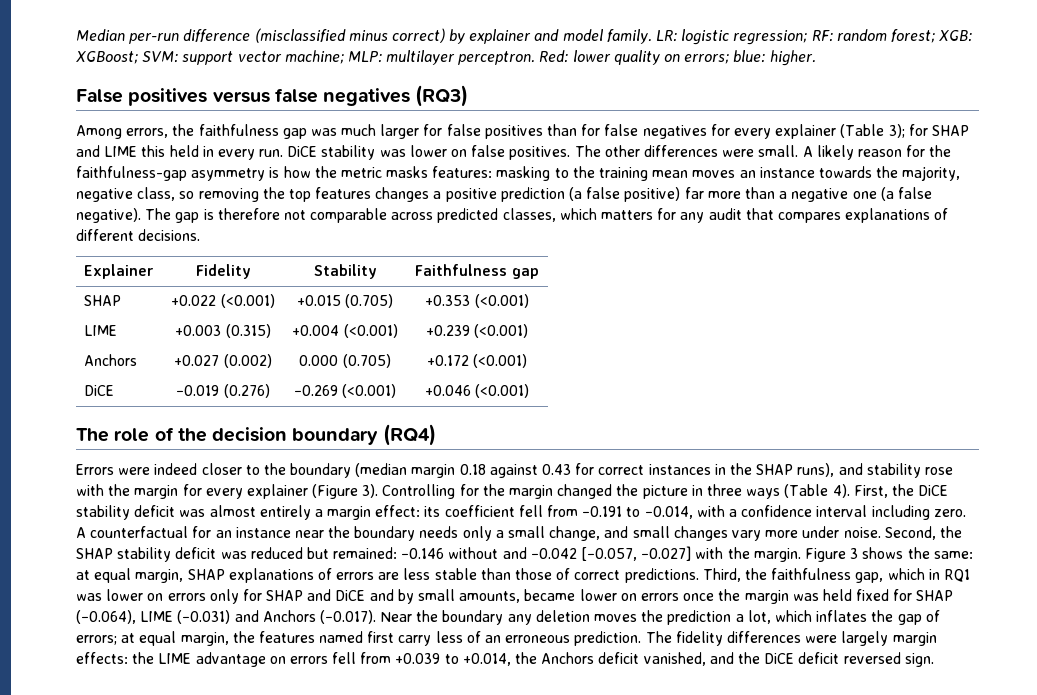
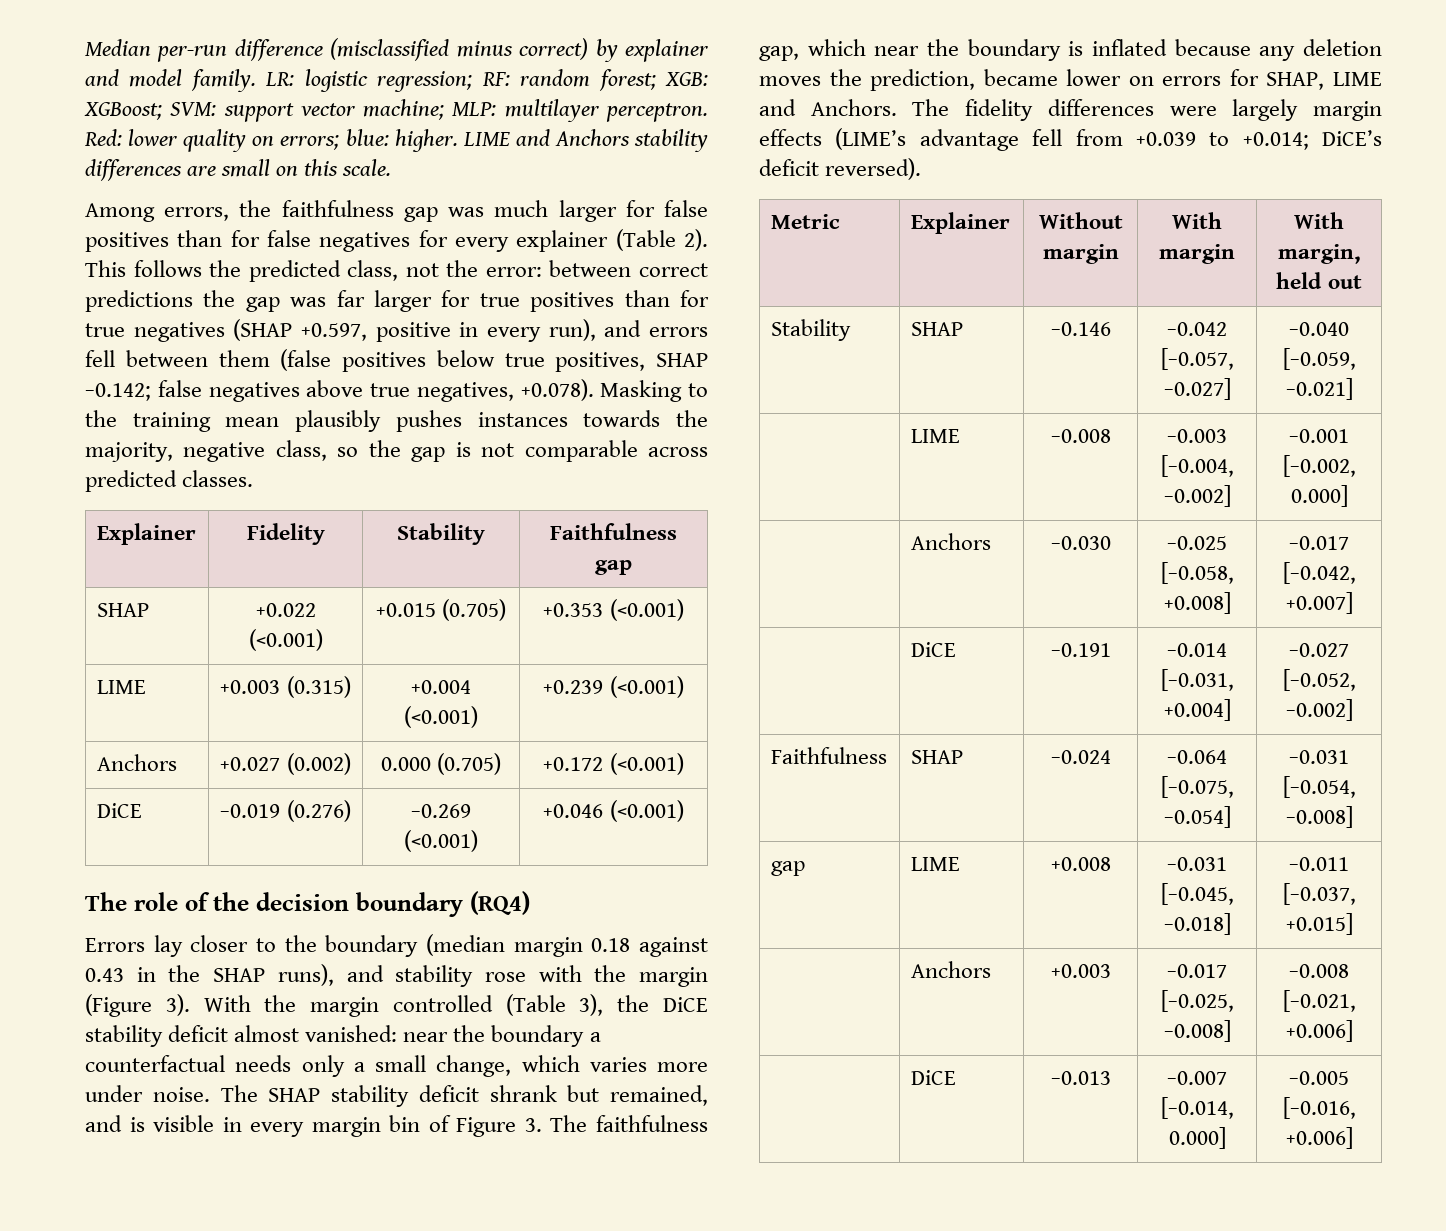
- Red: lower quality on errors; blue: higher.
- False positives versus false negatives (RQ3)
+ Red: lower quality on errors; blue: higher. LIME and Anchors stability differences are small on this scale.
- Among errors, the faithfulness gap was much larger for false positives than for false negatives for every explainer (Table 3); for SHAP and LIME this held in every run. DiCE stability was lower on false positives. The other differences were small. A likely reason for the faithfulness-gap asymmetry is how the metric masks features: masking to the training mean moves an instance towards the majority, negative class, so removing the top features changes a positive prediction (a false positive) far more than a negative one (a false negative). The gap is therefore not comparable across predicted classes, which matters for any audit that compares explanations of different decisions.
+ Among errors, the faithfulness gap was much larger for false positives than for false negatives for every explainer (Table 2). This follows the predicted class, not the error: between correct predictions the gap was far larger for true positives than for true negatives (SHAP +0.597, positive in every run), and errors fell between them (false positives below true positives, SHAP −0.142; false negatives above true negatives, +0.078). Masking to the training mean plausibly pushes instances towards the majority, negative class, so the gap is not comparable across predicted classes.
- Errors were indeed closer to the boundary (median margin 0.18 against 0.43 for correct instances in the SHAP runs), and stability rose with the margin for every explainer (Figure 3). Controlling for the margin changed the picture in three ways (Table 4). First, the DiCE stability deficit was almost entirely a margin effect: its coefficient fell from −0.191 to −0.014, with a confidence interval including zero. A counterfactual for an instance near the boundary needs only a small change, and small changes vary more under noise.
+ Errors lay closer to the boundary (median margin 0.18 against 0.43 in the SHAP runs), and stability rose with the margin (Figure 3). With the margin controlled (Table 3), the DiCE stability deficit almost vanished: near the boundary a counterfactual needs only a small change, which varies more under noise.
- Second, the SHAP stability deficit was reduced but remained: −0.146 without and −0.042 [−0.057, −0.027] with the margin. Figure 3 shows the same: at equal margin, SHAP explanations of errors are less stable than those of correct predictions. Third, the faithfulness gap, which in RQ1 was lower on errors only for SHAP and DiCE and by small amounts, became lower on errors once the margin was held fixed for SHAP (−0.064), LIME (−0.031) and Anchors (−0.017). Near the boundary any deletion moves the prediction a lot, which inflates the gap of errors; at equal margin, the features named first carry less of an erroneous prediction.
+ The SHAP stability deficit shrank but remained, and is visible in every margin bin of Figure 3. The faithfulness gap, which near the boundary is inflated because any deletion moves the prediction, became lower on errors for SHAP, LIME and Anchors.
- The fidelity differences were largely margin effects: the LIME advantage on errors fell from +0.039 to +0.014, the Anchors deficit vanished, and the DiCE deficit reversed sign.
+ The fidelity differences were largely margin effects (LIME’s advantage fell from +0.039 to +0.014; DiCE’s deficit reversed).
+ Metric | Explainer | Without margin | With margin | With margin, held out
+ Stability | SHAP | −0.146 | −0.042 [−0.057, −0.027] | −0.040 [−0.059, −0.021]
+ | LIME | −0.008 | −0.003 [−0.004, −0.002] | −0.001 [−0.002, 0.000]
+ | Anchors | −0.030 | −0.025 [−0.058, +0.008] | −0.017 [−0.042, +0.007]
+ | DiCE | −0.191 | −0.014 [−0.031, +0.004] | −0.027 [−0.052, −0.002]
+ Faithfulness | SHAP | −0.024 | −0.064 [−0.075, −0.054] | −0.031 [−0.054, −0.008]
+ gap | LIME | +0.008 | −0.031 [−0.045, −0.018] | −0.011 [−0.037, +0.015]
+ | Anchors | +0.003 | −0.017 [−0.025, −0.008] | −0.008 [−0.021, +0.006]
+ | DiCE | −0.013 | −0.007 [−0.014, 0.000] | −0.005 [−0.016, +0.006]

